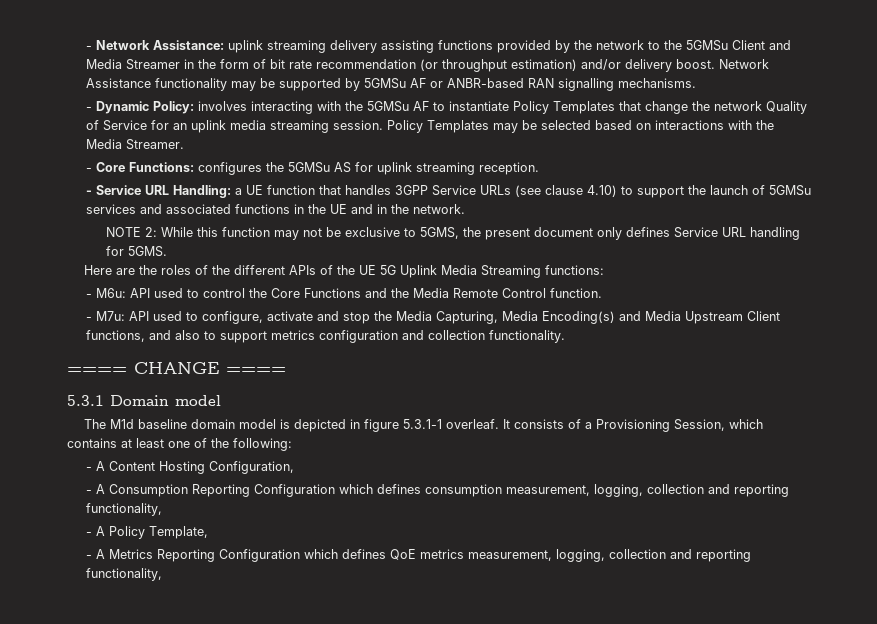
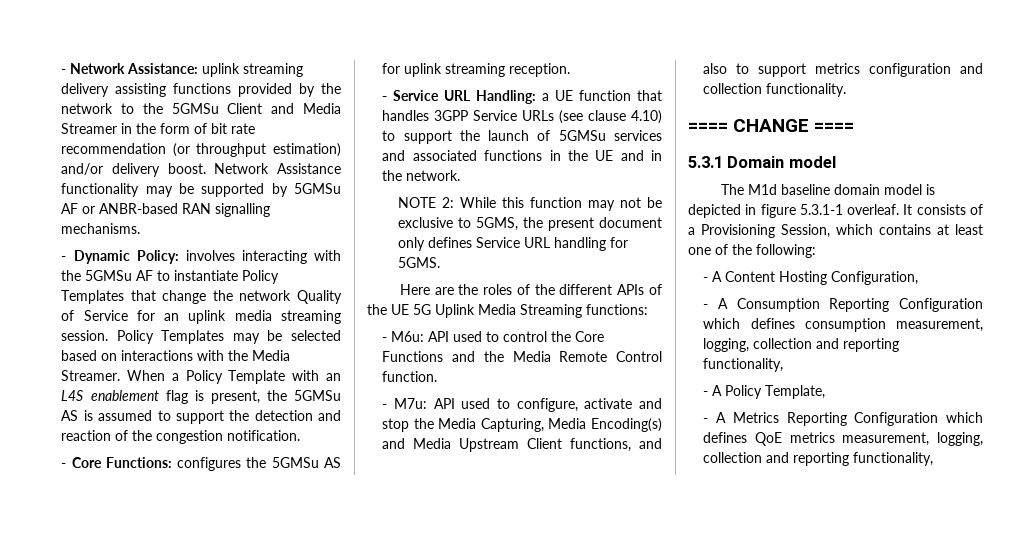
+ When a Policy Template with an L4S enablement flag is present, the 5GMSu AS is assumed to support the detection and reaction of the congestion notification.

